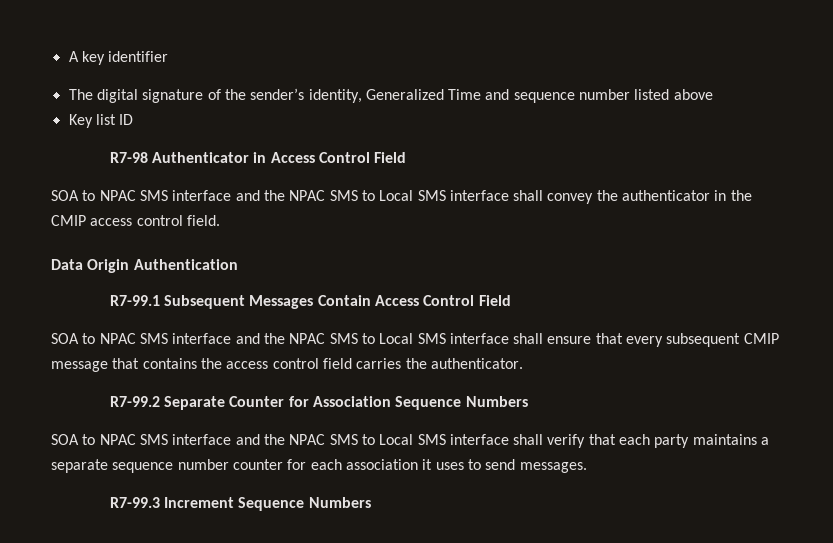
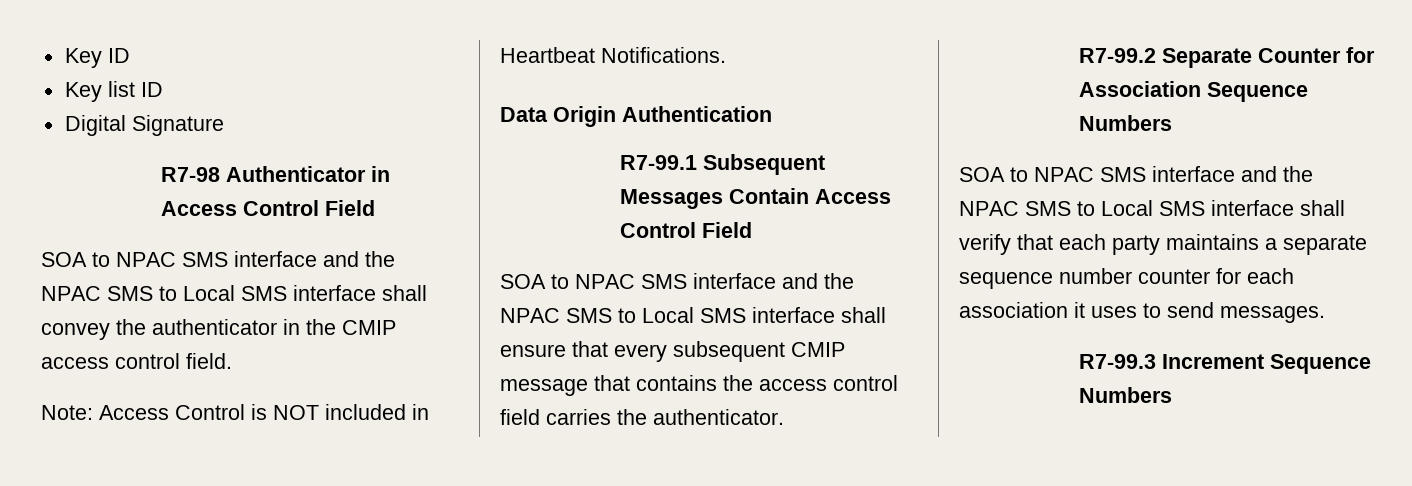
- A key identifier
- The digital signature of the sender’s identity, Generalized Time and sequence number listed above
+ Key ID
+ Digital Signature
+ Note: Access Control is NOT included in Heartbeat Notifications.

